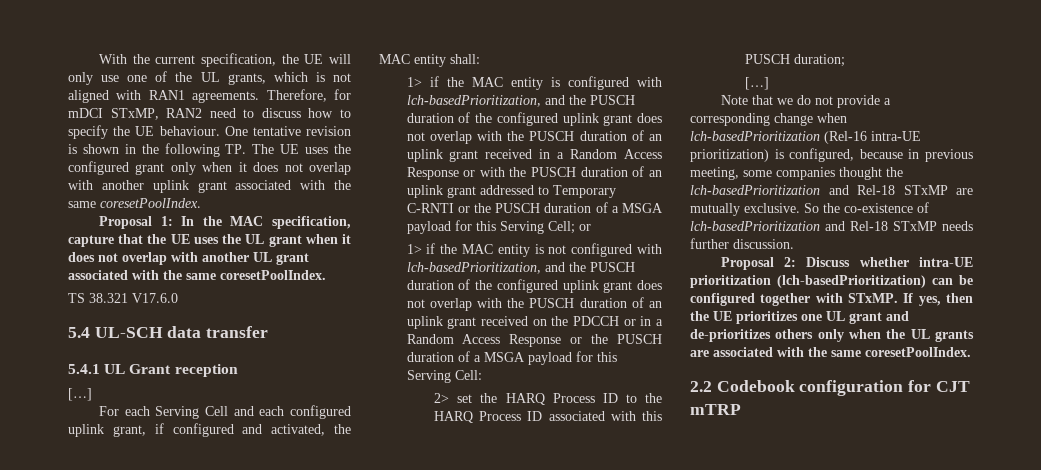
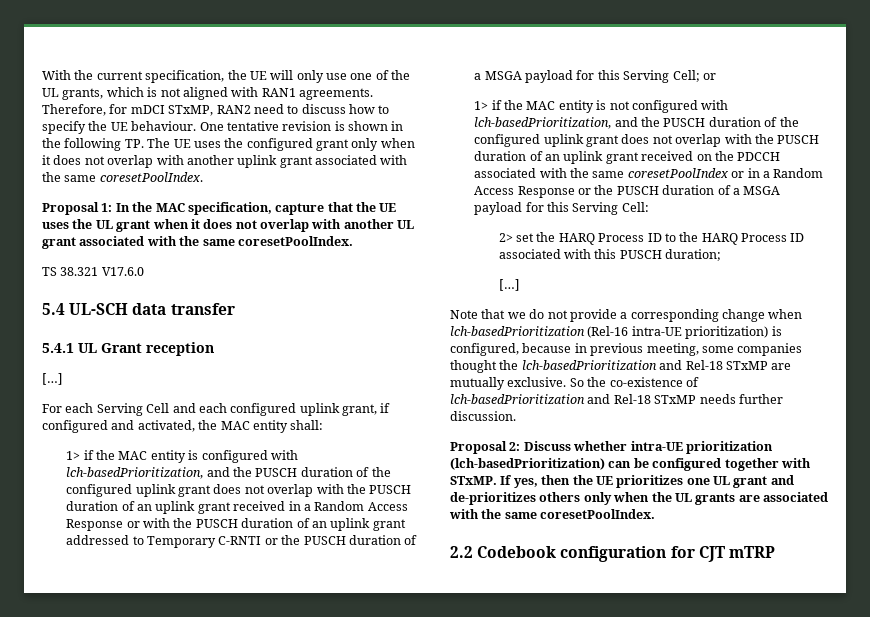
- 1> if the MAC entity is not configured with lch-basedPrioritization, and the PUSCH duration of the configured uplink grant does not overlap with the PUSCH duration of an uplink grant received on the PDCCH or in a Random Access Response or the PUSCH duration of a MSGA payload for this Serving Cell:
+ 1> if the MAC entity is not configured with lch-basedPrioritization, and the PUSCH duration of the configured uplink grant does not overlap with the PUSCH duration of an uplink grant received on the PDCCH associated with the same coresetPoolIndex or in a Random Access Response or the PUSCH duration of a MSGA payload for this Serving Cell:

